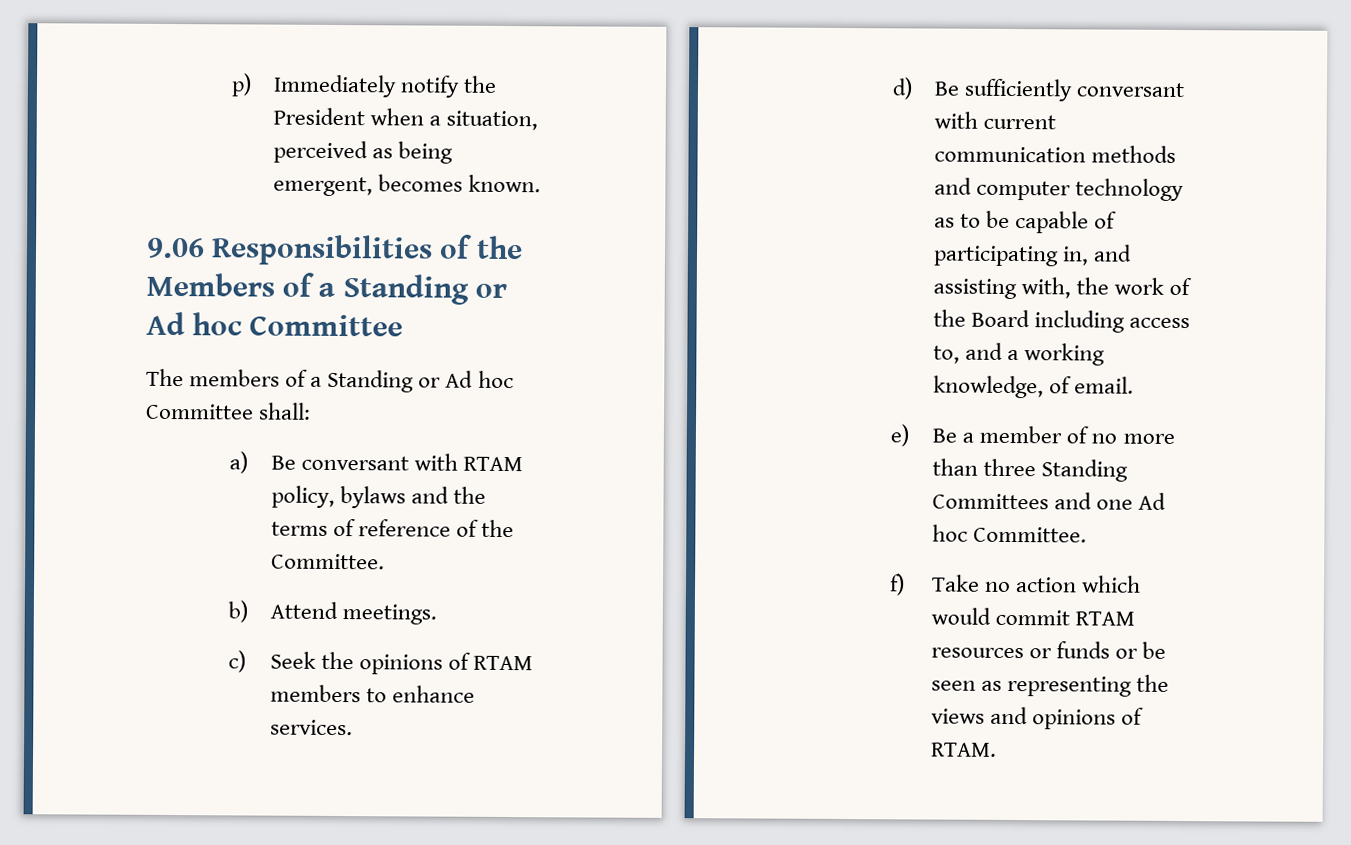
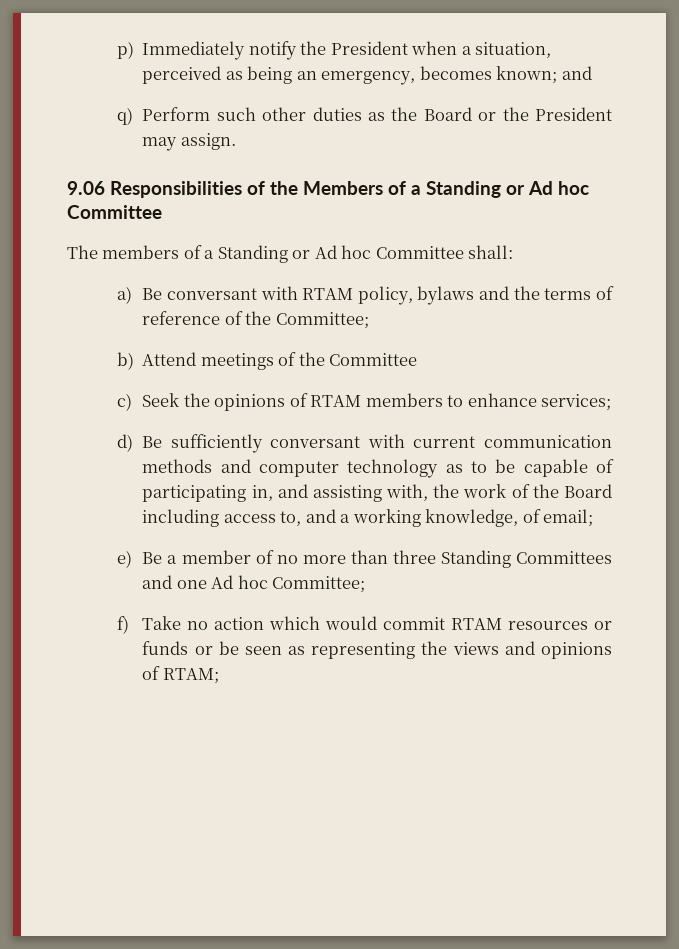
- p) Immediately notify the President when a situation, perceived as being emergent, becomes known.
+ p) Immediately notify the President when a situation, perceived as being an emergency, becomes known; and
+ q) Perform such other duties as the Board or the President may assign.
- a) Be conversant with RTAM policy, bylaws and the terms of reference of the Committee.
+ a) Be conversant with RTAM policy, bylaws and the terms of reference of the Committee;
- b) Attend meetings.
+ b) Attend meetings of the Committee
- c) Seek the opinions of RTAM members to enhance services.
+ c) Seek the opinions of RTAM members to enhance services;
- d) Be sufficiently conversant with current communication methods and computer technology as to be capable of participating in, and assisting with, the work of the Board including access to, and a working knowledge, of email.
+ d) Be sufficiently conversant with current communication methods and computer technology as to be capable of participating in, and assisting with, the work of the Board including access to, and a working knowledge, of email;
- e) Be a member of no more than three Standing Committees and one Ad hoc Committee.
+ e) Be a member of no more than three Standing Committees and one Ad hoc Committee;
- f) Take no action which would commit RTAM resources or funds or be seen as representing the views and opinions of RTAM.
+ f) Take no action which would commit RTAM resources or funds or be seen as representing the views and opinions of RTAM;

